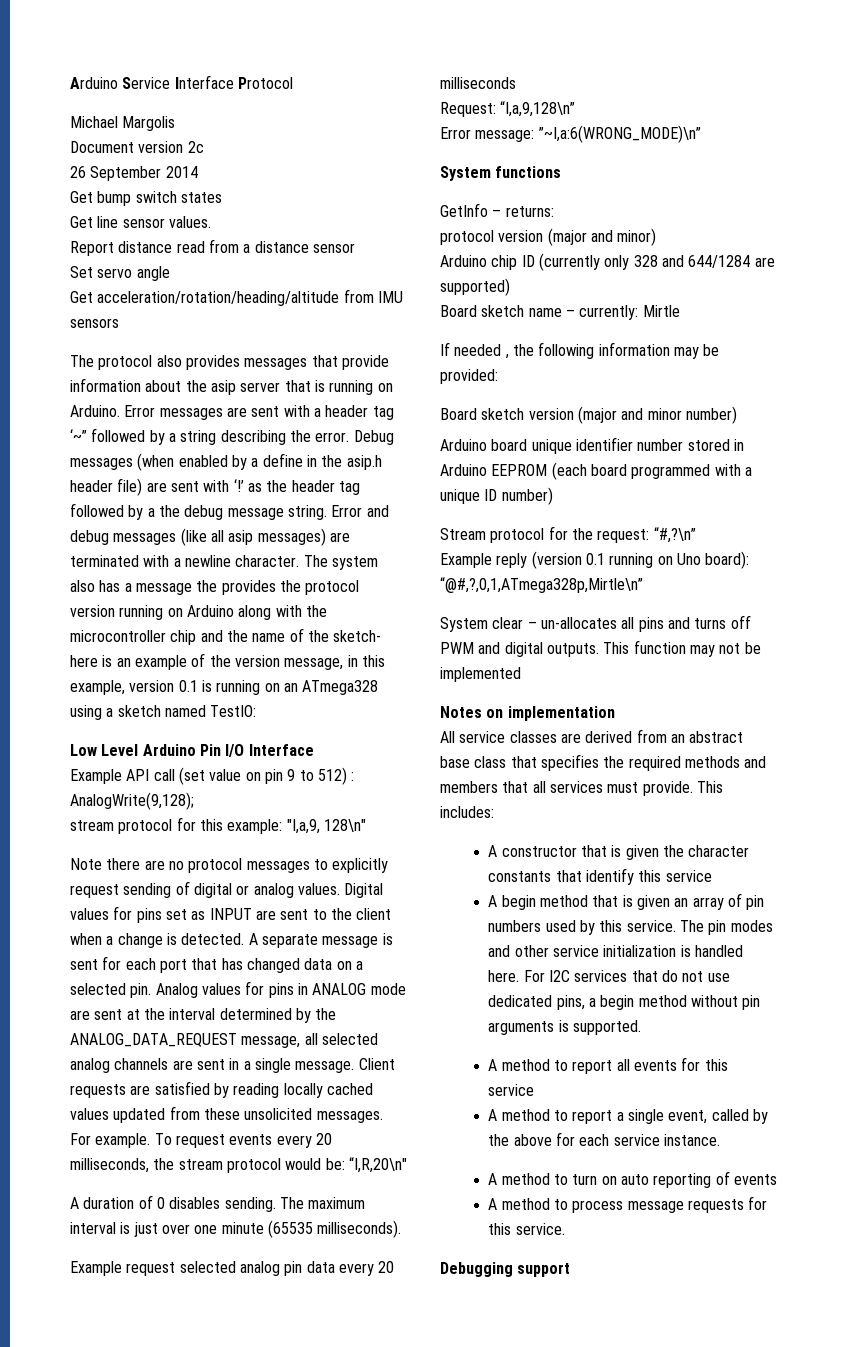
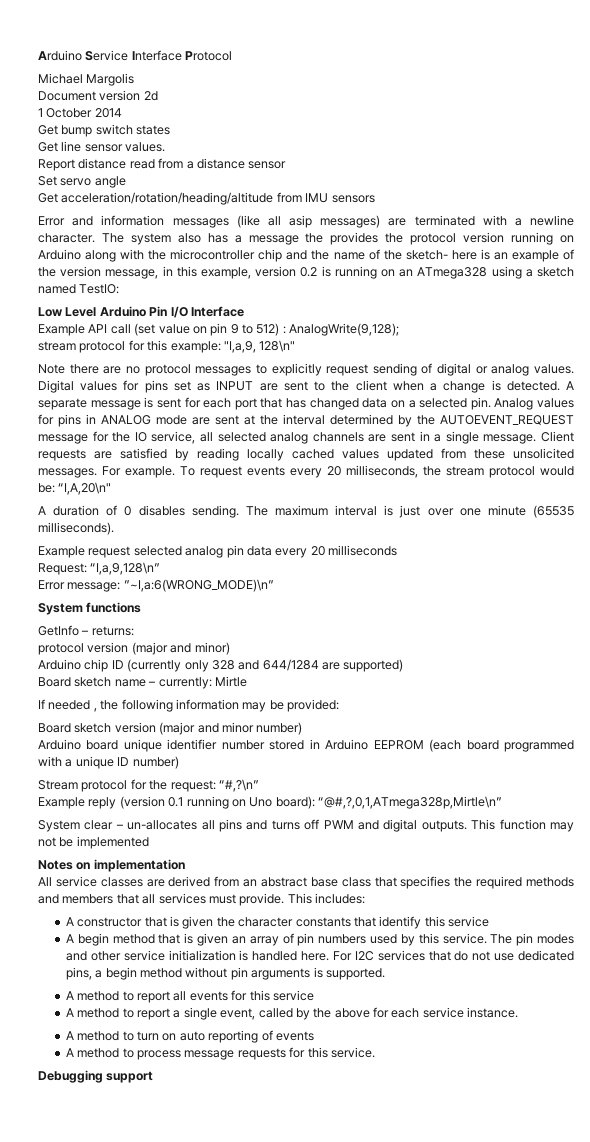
- Document version 2c
- 26 September 2014
+ Document version 2d
+ 1 October 2014
- The protocol also provides messages that provide information about the asip server that is running on Arduino. Error messages are sent with a header tag ‘~” followed by a string describing the error. Debug messages (when enabled by a define in the asip.h header file) are sent with ‘!’ as the header tag followed by a the debug message string. Error and debug messages (like all asip messages) are terminated with a newline character.
+ Error and information messages (like all asip messages) are terminated with a newline character.
- The system also has a message the provides the protocol version running on Arduino along with the microcontroller chip and the name of the sketch- here is an example of the version message, in this example, version 0.1 is running on an ATmega328 using a sketch named TestIO:
+ The system also has a message the provides the protocol version running on Arduino along with the microcontroller chip and the name of the sketch- here is an example of the version message, in this example, version 0.2 is running on an ATmega328 using a sketch named TestIO:
- Analog values for pins in ANALOG mode are sent at the interval determined by the ANALOG_DATA_REQUEST message, all selected analog channels are sent in a single message.
+ Analog values for pins in ANALOG mode are sent at the interval determined by the AUTOEVENT_REQUEST message for the IO service, all selected analog channels are sent in a single message.
- To request events every 20 milliseconds, the stream protocol would be: “I,R,20\n"
+ To request events every 20 milliseconds, the stream protocol would be: “I,A,20\n"

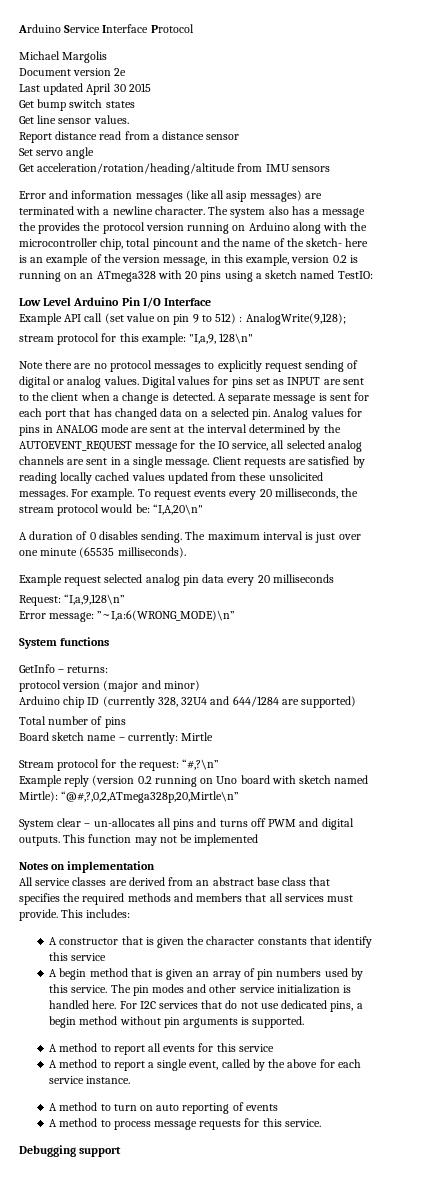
- Document version 2d
- 1 October 2014
+ Document version 2e
+ Last updated April 30 2015
- The system also has a message the provides the protocol version running on Arduino along with the microcontroller chip and the name of the sketch- here is an example of the version message, in this example, version 0.2 is running on an ATmega328 using a sketch named TestIO:
+ The system also has a message the provides the protocol version running on Arduino along with the microcontroller chip, total pincount and the name of the sketch- here is an example of the version message, in this example, version 0.2 is running on an ATmega328 with 20 pins using a sketch named TestIO:
- Arduino chip ID (currently only 328 and 644/1284 are supported)
+ Arduino chip ID (currently 328, 32U4 and 644/1284 are supported)
+ Total number of pins
- If needed , the following information may be provided:
- Board sketch version (major and minor number)
- Arduino board unique identifier number stored in Arduino EEPROM (each board programmed with a unique ID number)
- Example reply (version 0.1 running on Uno board): “@#,?,0,1,ATmega328p,Mirtle\n”
+ Example reply (version 0.2 running on Uno board with sketch named Mirtle): “@#,?,0,2,ATmega328p,20,Mirtle\n”

